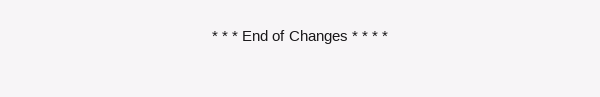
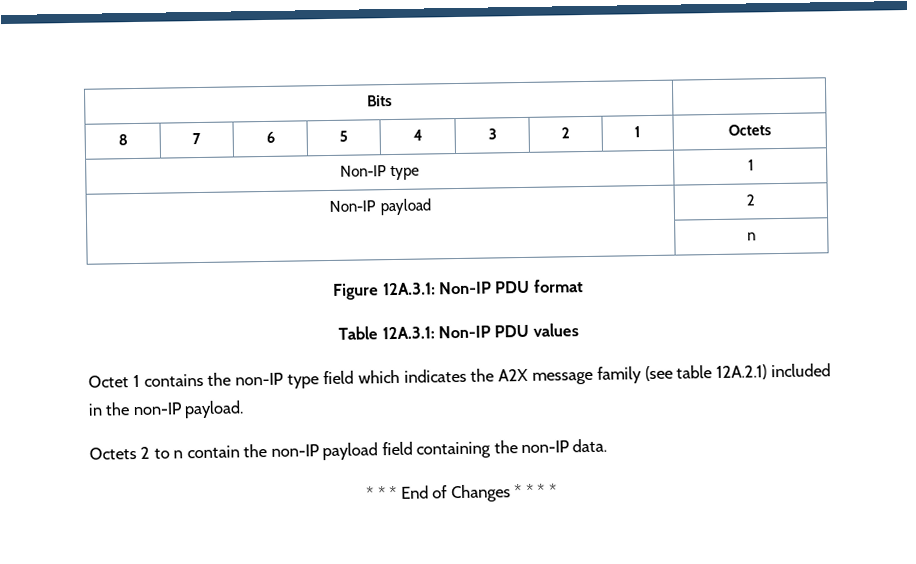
+ Bits |
+ 8 | 7 | 6 | 5 | 4 | 3 | 2 | 1 | Octets
+ Non-IP type | 1
+ Non-IP payload | 2
+ | n
+ Figure 12A.3.1: Non-IP PDU format
+ Table 12A.3.1: Non-IP PDU values
+ Octet 1 contains the non-IP type field which indicates the A2X message family (see table 12A.2.1) included in the non-IP payload.
+ Octets 2 to n contain the non-IP payload field containing the non-IP data.

